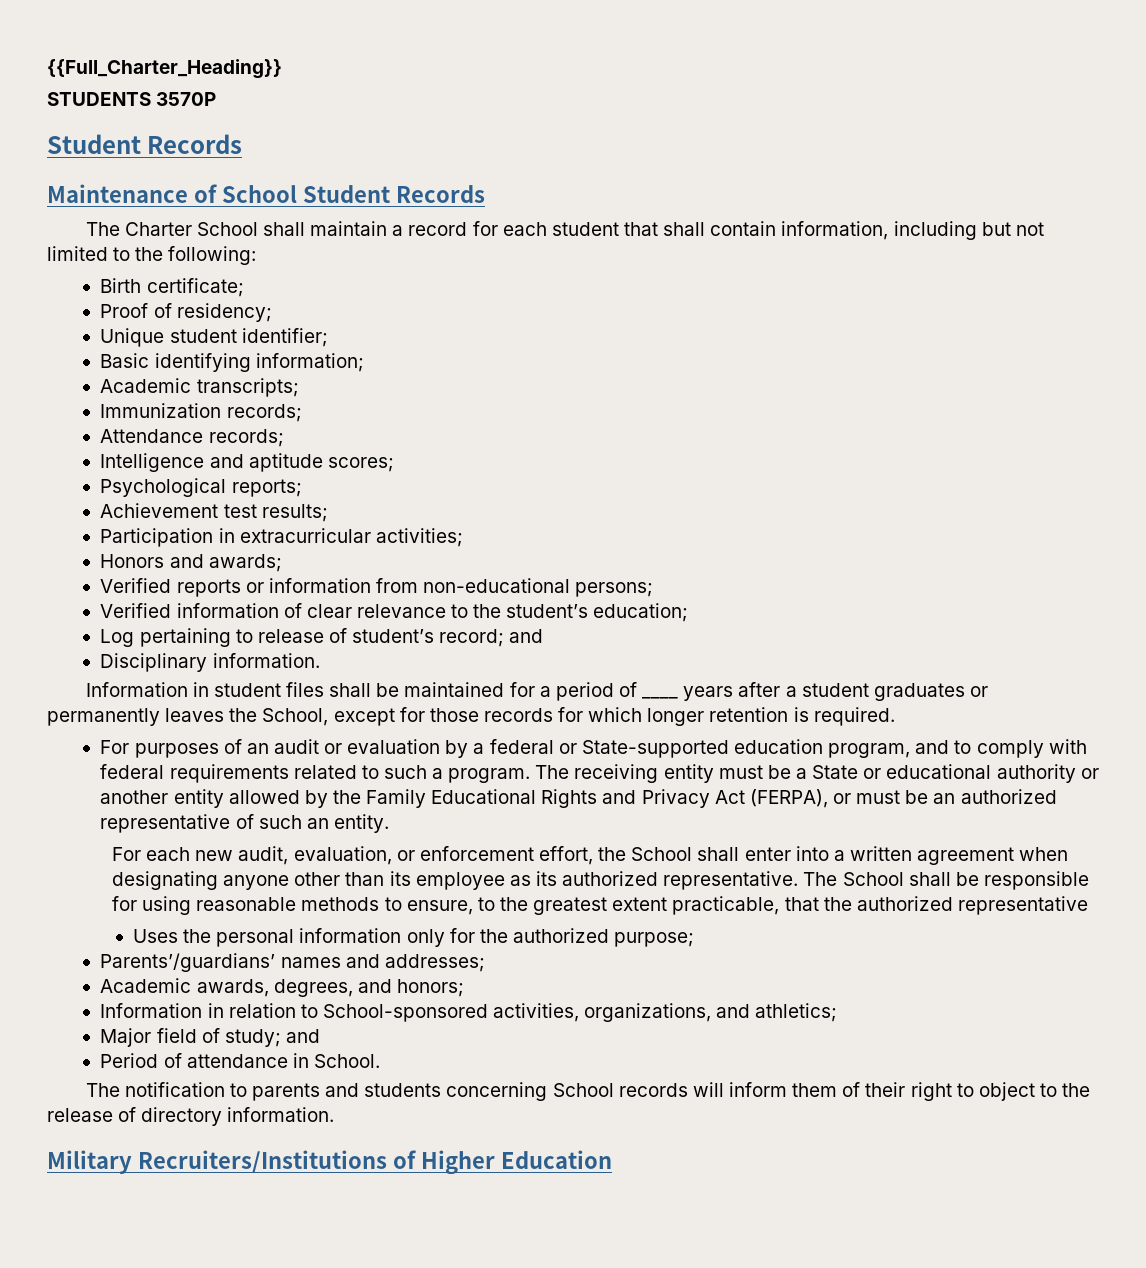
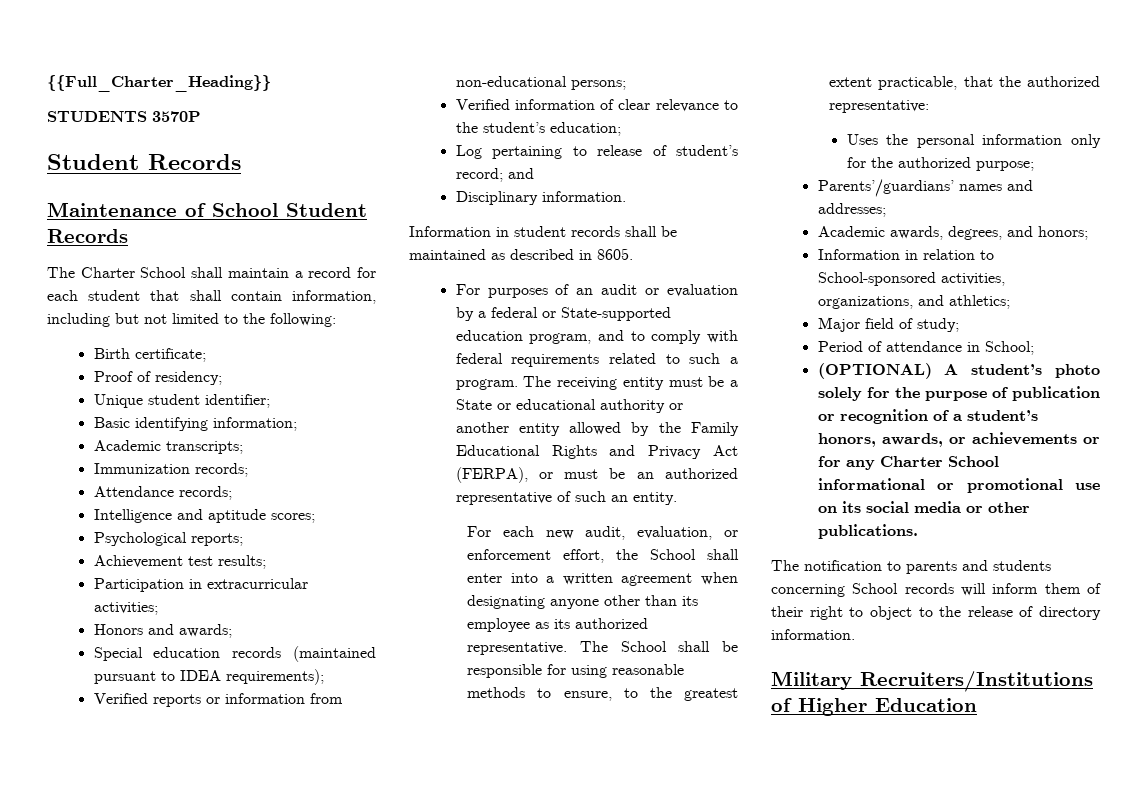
+ Special education records (maintained pursuant to IDEA requirements);
- Information in student files shall be maintained for a period of ____ years after a student graduates or permanently leaves the School, except for those records for which longer retention is required.
+ Information in student records shall be maintained as described in 8605.
- The School shall be responsible for using reasonable methods to ensure, to the greatest extent practicable, that the authorized representative
+ The School shall be responsible for using reasonable methods to ensure, to the greatest extent practicable, that the authorized representative:
- Major field of study; and
+ Major field of study;
- Period of attendance in School.
+ Period of attendance in School;
+ (OPTIONAL) A student’s photo solely for the purpose of publication or recognition of a student’s honors, awards, or achievements or for any Charter School informational or promotional use on its social media or other publications.

